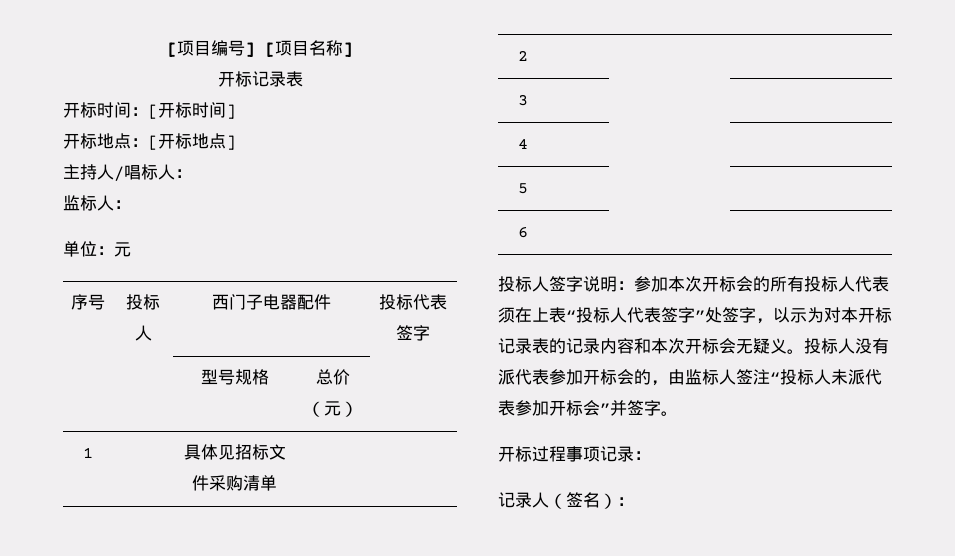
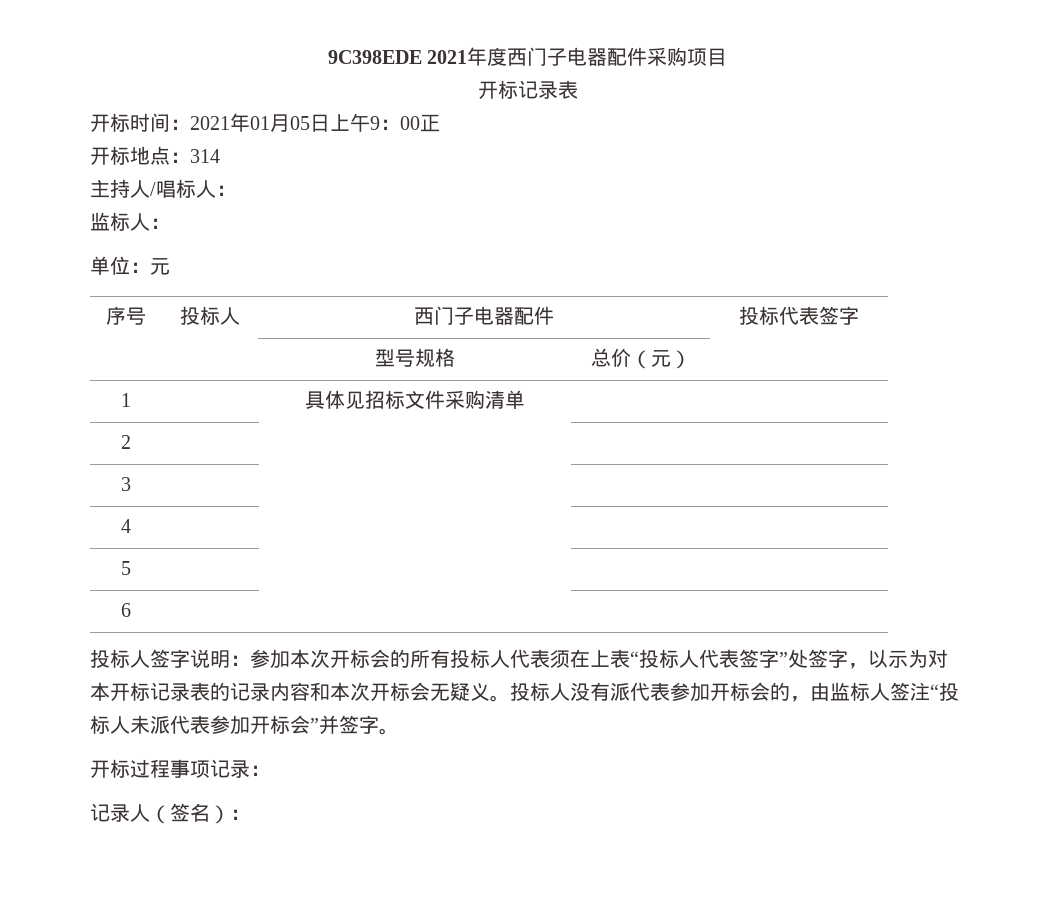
- [项目编号] [项目名称]
+ 9C398EDE 2021年度西门子电器配件采购项目
- 开标时间：[开标时间]
+ 开标时间：2021年01月05日上午9：00正
- 开标地点：[开标地点]
+ 开标地点：314

